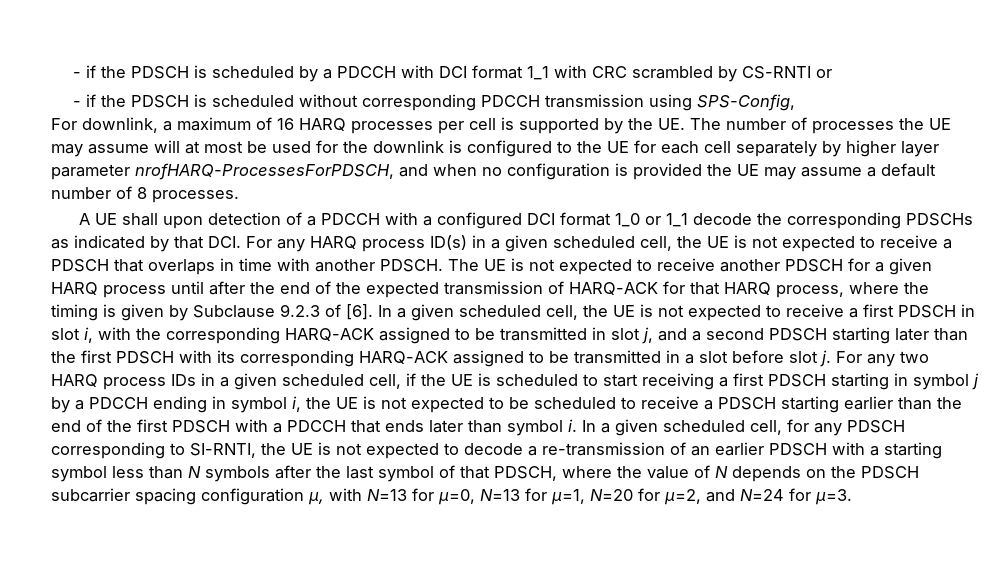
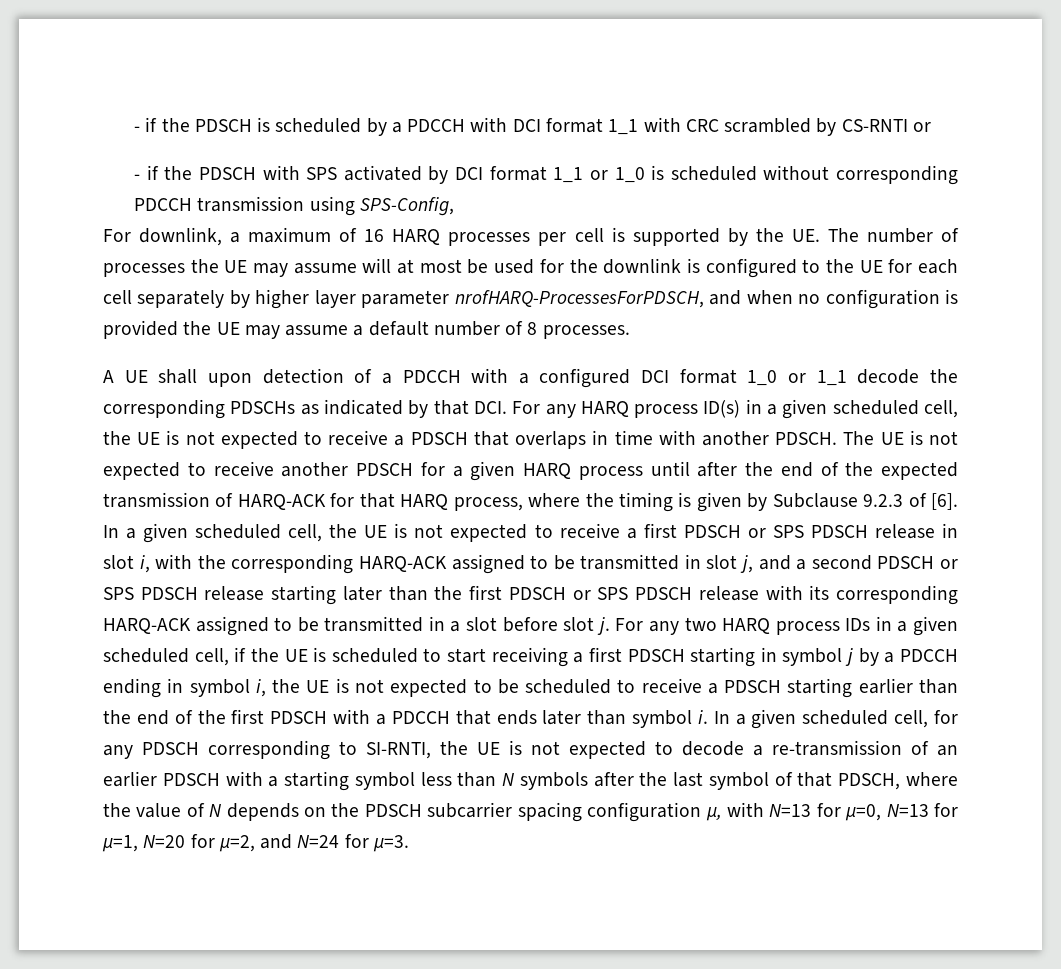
- - if the PDSCH is scheduled without corresponding PDCCH transmission using SPS-Config,
+ - if the PDSCH with SPS activated by DCI format 1_1 or 1_0 is scheduled without corresponding PDCCH transmission using SPS-Config,
- In a given scheduled cell, the UE is not expected to receive a first PDSCH in slot i, with the corresponding HARQ-ACK assigned to be transmitted in slot j, and a second PDSCH starting later than the first PDSCH with its corresponding HARQ-ACK assigned to be transmitted in a slot before slot j.
+ In a given scheduled cell, the UE is not expected to receive a first PDSCH or SPS PDSCH release in slot i, with the corresponding HARQ-ACK assigned to be transmitted in slot j, and a second PDSCH or SPS PDSCH release starting later than the first PDSCH or SPS PDSCH release with its corresponding HARQ-ACK assigned to be transmitted in a slot before slot j.

